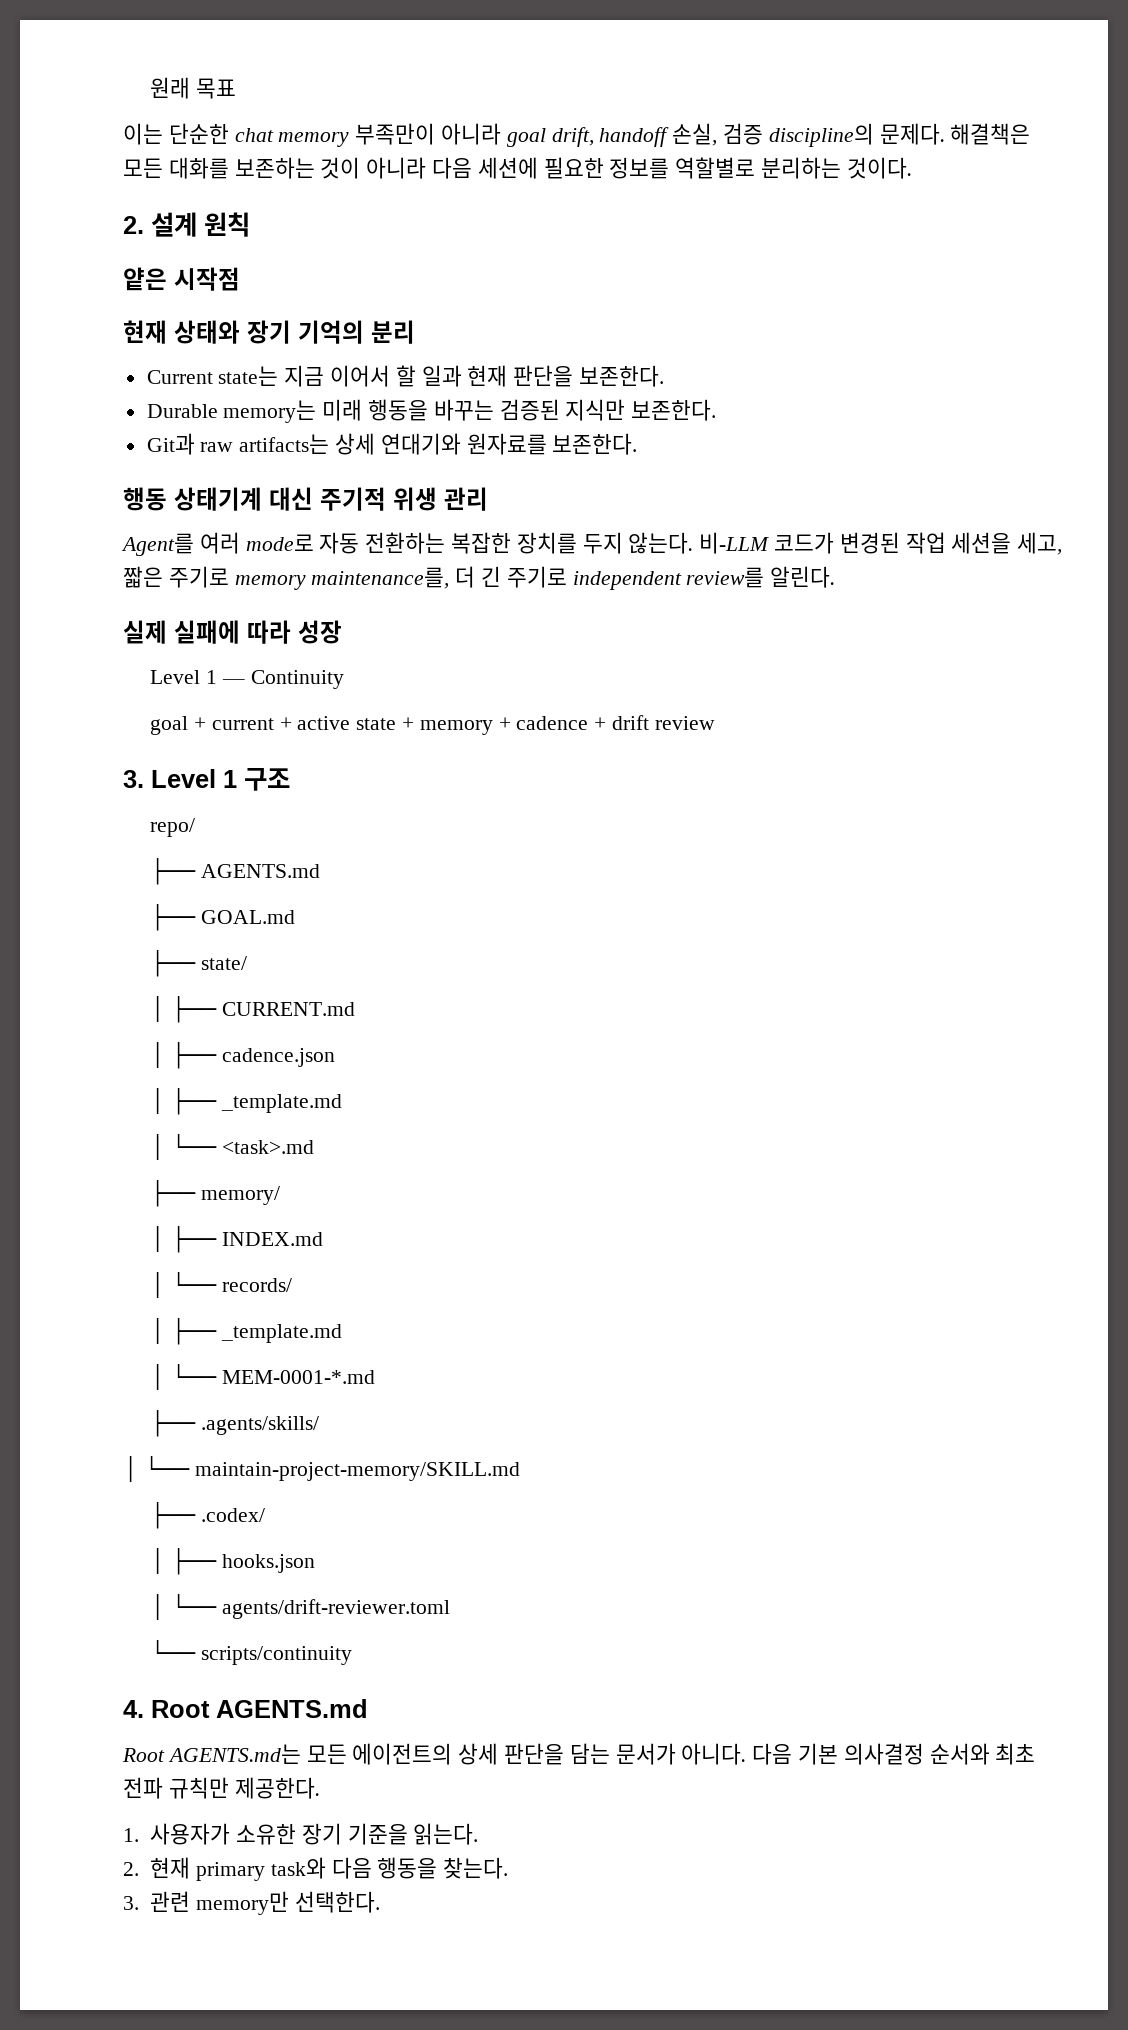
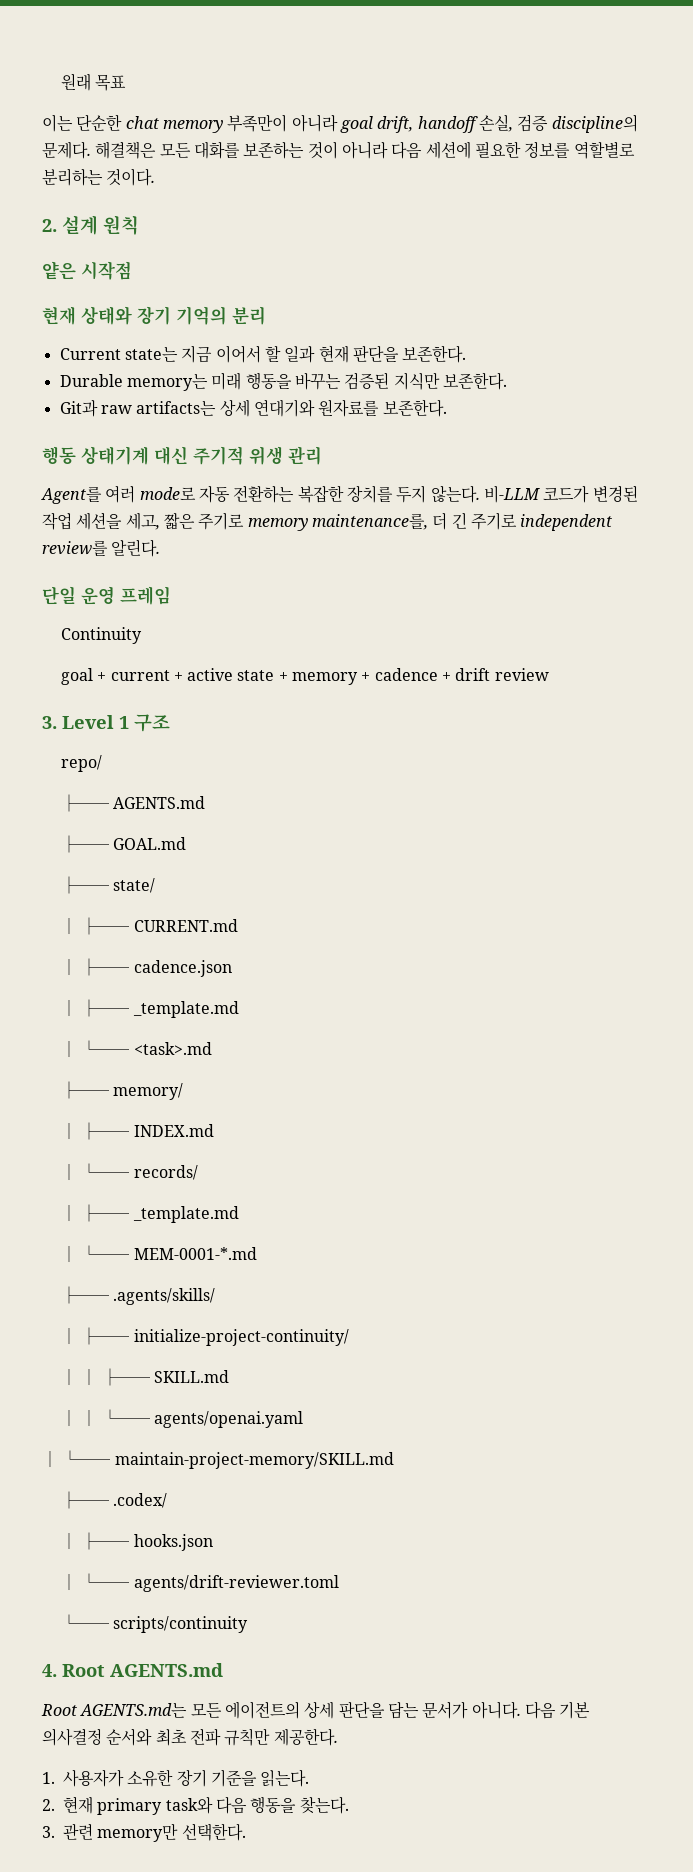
- 실제 실패에 따라 성장
- Level 1 — Continuity
+ 단일 운영 프레임
+ Continuity
+ │ ├── initialize-project-continuity/
+ │ │ ├── SKILL.md
+ │ │ └── agents/openai.yaml

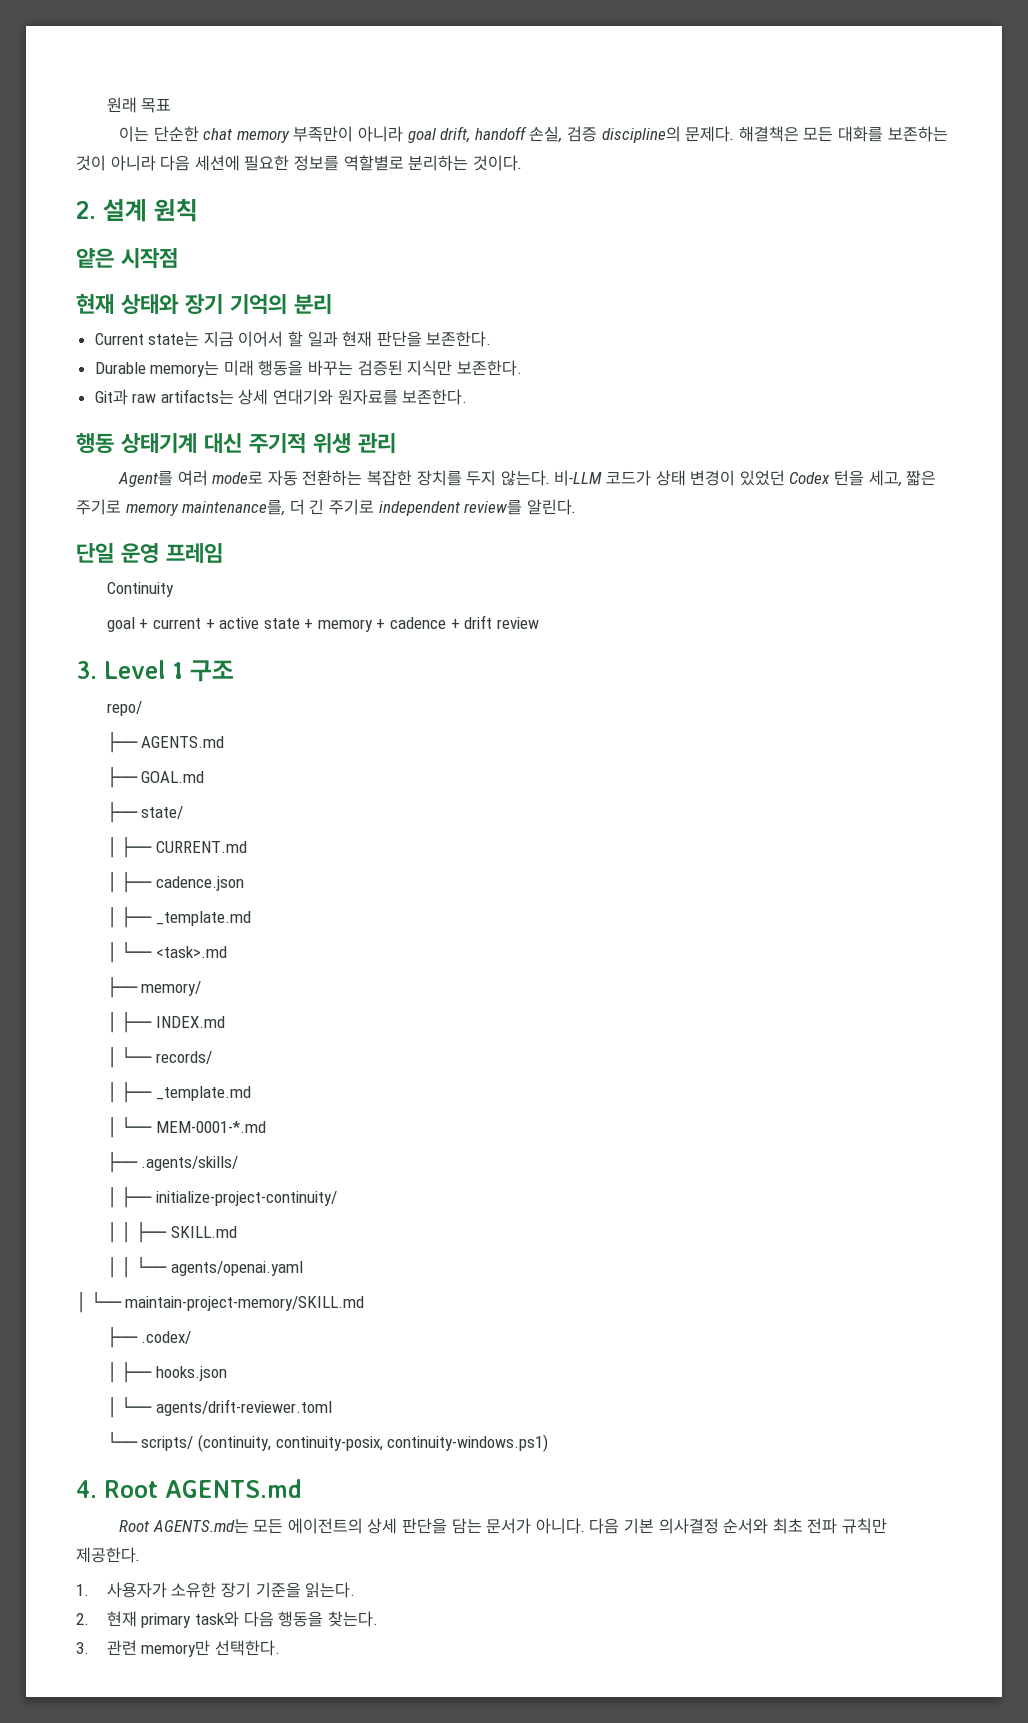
- 비-LLM 코드가 변경된 작업 세션을 세고, 짧은 주기로 memory maintenance를, 더 긴 주기로 independent review를 알린다.
+ 비-LLM 코드가 상태 변경이 있었던 Codex 턴을 세고, 짧은 주기로 memory maintenance를, 더 긴 주기로 independent review를 알린다.
- └── scripts/continuity
+ └── scripts/ (continuity, continuity-posix, continuity-windows.ps1)

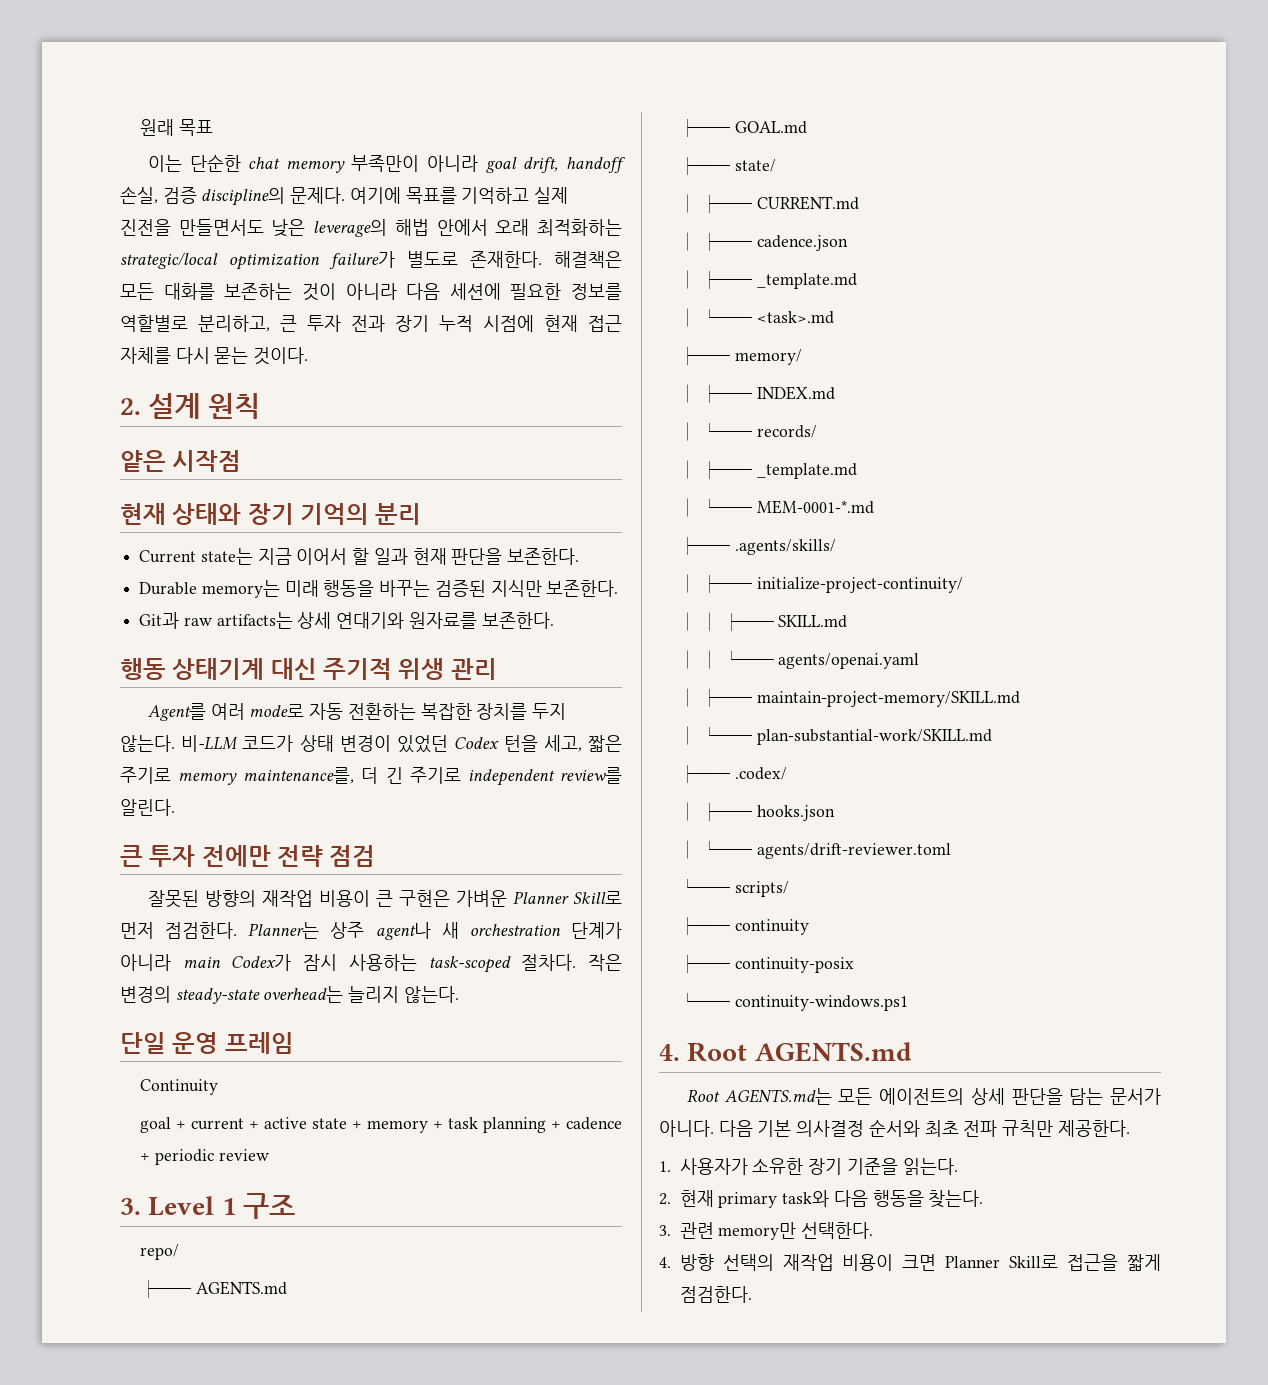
+ 여기에 목표를 기억하고 실제 진전을 만들면서도 낮은 leverage의 해법 안에서 오래 최적화하는 strategic/local optimization failure가 별도로 존재한다.
- 해결책은 모든 대화를 보존하는 것이 아니라 다음 세션에 필요한 정보를 역할별로 분리하는 것이다.
+ 해결책은 모든 대화를 보존하는 것이 아니라 다음 세션에 필요한 정보를 역할별로 분리하고, 큰 투자 전과 장기 누적 시점에 현재 접근 자체를 다시 묻는 것이다.
+ 큰 투자 전에만 전략 점검
+ 잘못된 방향의 재작업 비용이 큰 구현은 가벼운 Planner Skill로 먼저 점검한다. Planner는 상주 agent나 새 orchestration 단계가 아니라 main Codex가 잠시 사용하는 task-scoped 절차다. 작은 변경의 steady-state overhead는 늘리지 않는다.
- goal + current + active state + memory + cadence + drift review
+ goal + current + active state + memory + task planning + cadence + periodic review
- │ └── maintain-project-memory/SKILL.md
+ │ ├── maintain-project-memory/SKILL.md
+ │ └── plan-substantial-work/SKILL.md
- └── scripts/ (continuity, continuity-posix, continuity-windows.ps1)
+ └── scripts/
+ ├── continuity
+ ├── continuity-posix
+ └── continuity-windows.ps1
+ 4. 방향 선택의 재작업 비용이 크면 Planner Skill로 접근을 짧게 점검한다.

